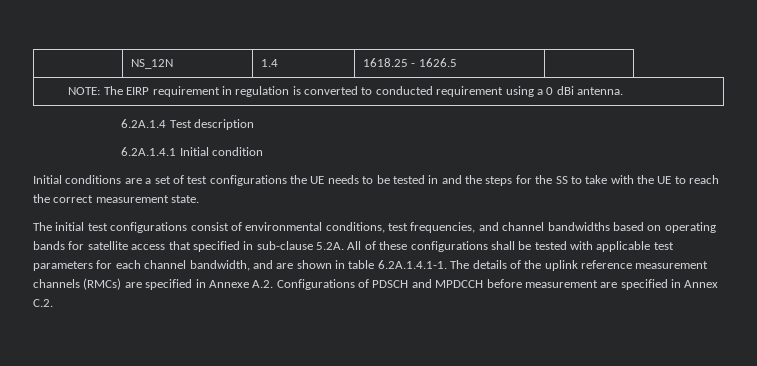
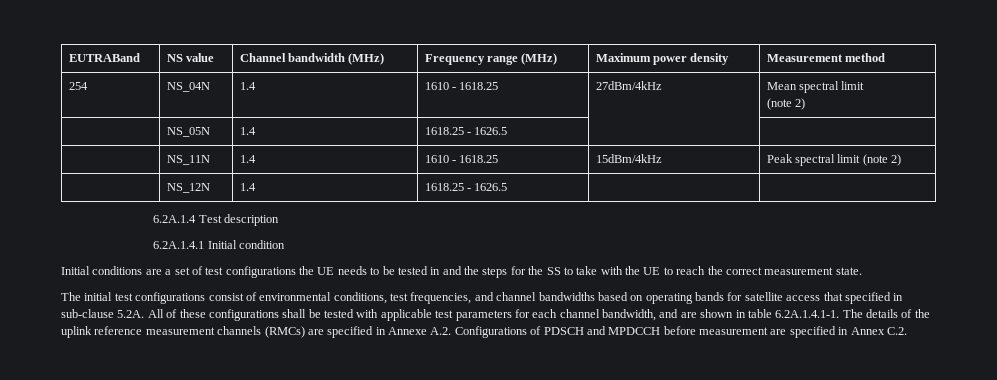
+ EUTRABand | NS value | Channel bandwidth (MHz) | Frequency range (MHz) | Maximum power density | Measurement method
+ 254 | NS_04N | 1.4 | 1610 - 1618.25 | 27dBm/4kHz | Mean spectral limit
+ (note 2)
+ | NS_05N | 1.4 | 1618.25 - 1626.5 | |
+ | NS_11N | 1.4 | 1610 - 1618.25 | 15dBm/4kHz | Peak spectral limit (note 2)
- | NS_12N | 1.4 | 1618.25 - 1626.5 |
- NOTE: The EIRP requirement in regulation is converted to conducted requirement using a 0 dBi antenna.
+ | NS_12N | 1.4 | 1618.25 - 1626.5 | |

